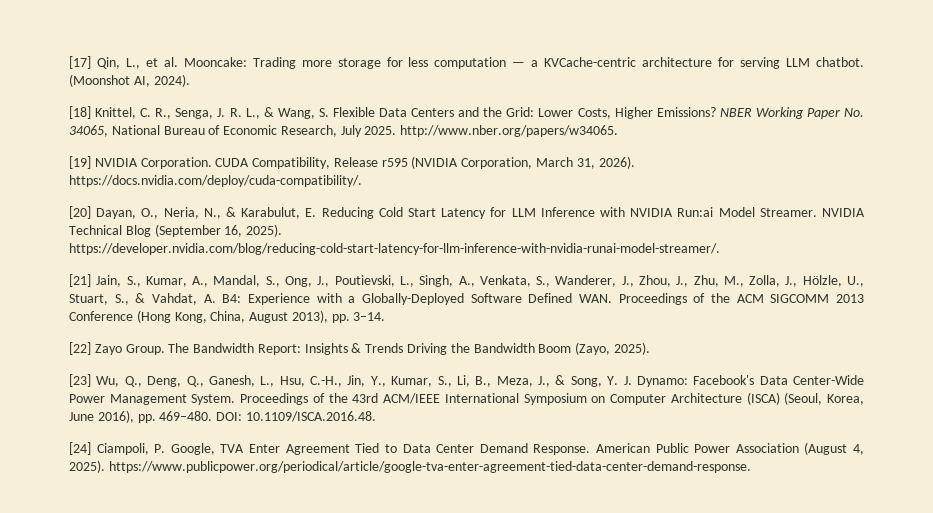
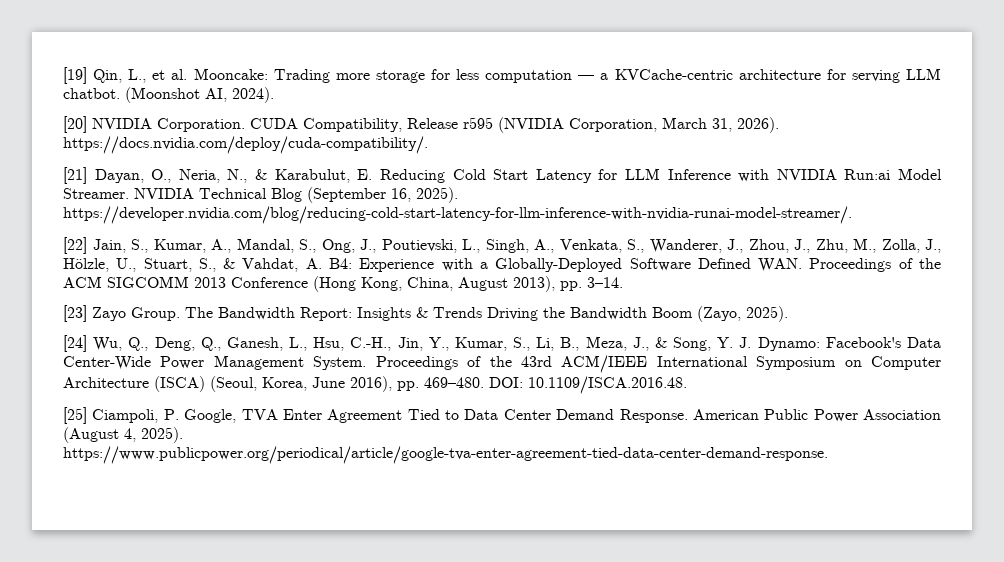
- [17] Qin, L., et al. Mooncake: Trading more storage for less computation — a KVCache-centric architecture for serving LLM chatbot.
+ [19] Qin, L., et al. Mooncake: Trading more storage for less computation — a KVCache-centric architecture for serving LLM chatbot.
- [18] Knittel, C. R., Senga, J. R. L., & Wang, S. Flexible Data Centers and the Grid: Lower Costs, Higher Emissions? NBER Working Paper No. 34065, National Bureau of Economic Research, July 2025. http://www.nber.org/papers/w34065.
- [19] NVIDIA Corporation.
+ [20] NVIDIA Corporation.
- [20] Dayan, O., Neria, N., & Karabulut, E. Reducing Cold Start Latency for LLM Inference with NVIDIA Run:ai Model Streamer.
+ [21] Dayan, O., Neria, N., & Karabulut, E. Reducing Cold Start Latency for LLM Inference with NVIDIA Run:ai Model Streamer.
- [21] Jain, S., Kumar, A., Mandal, S., Ong, J., Poutievski, L., Singh, A., Venkata, S., Wanderer, J., Zhou, J., Zhu, M., Zolla, J., Hölzle, U., Stuart, S., & Vahdat, A. B4: Experience with a Globally-Deployed Software Defined WAN. Proceedings of the ACM SIGCOMM 2013 Conference (Hong Kong, China, August 2013), pp. 3–14.
+ [22] Jain, S., Kumar, A., Mandal, S., Ong, J., Poutievski, L., Singh, A., Venkata, S., Wanderer, J., Zhou, J., Zhu, M., Zolla, J., Hölzle, U., Stuart, S., & Vahdat, A. B4: Experience with a Globally-Deployed Software Defined WAN. Proceedings of the ACM SIGCOMM 2013 Conference (Hong Kong, China, August 2013), pp. 3–14.
- [22] Zayo Group.
+ [23] Zayo Group.
- [23] Wu, Q., Deng, Q., Ganesh, L., Hsu, C.-H., Jin, Y., Kumar, S., Li, B., Meza, J., & Song, Y. J. Dynamo: Facebook's Data Center-Wide Power Management System.
+ [24] Wu, Q., Deng, Q., Ganesh, L., Hsu, C.-H., Jin, Y., Kumar, S., Li, B., Meza, J., & Song, Y. J. Dynamo: Facebook's Data Center-Wide Power Management System.
- [24] Ciampoli, P. Google, TVA Enter Agreement Tied to Data Center Demand Response.
+ [25] Ciampoli, P. Google, TVA Enter Agreement Tied to Data Center Demand Response.

